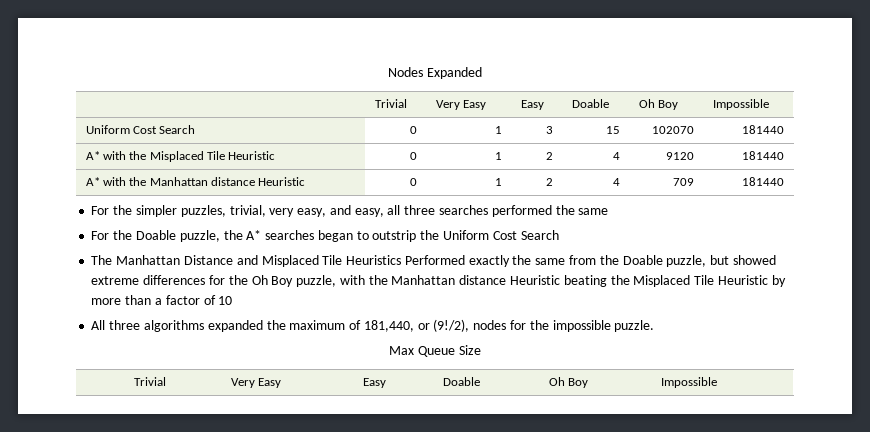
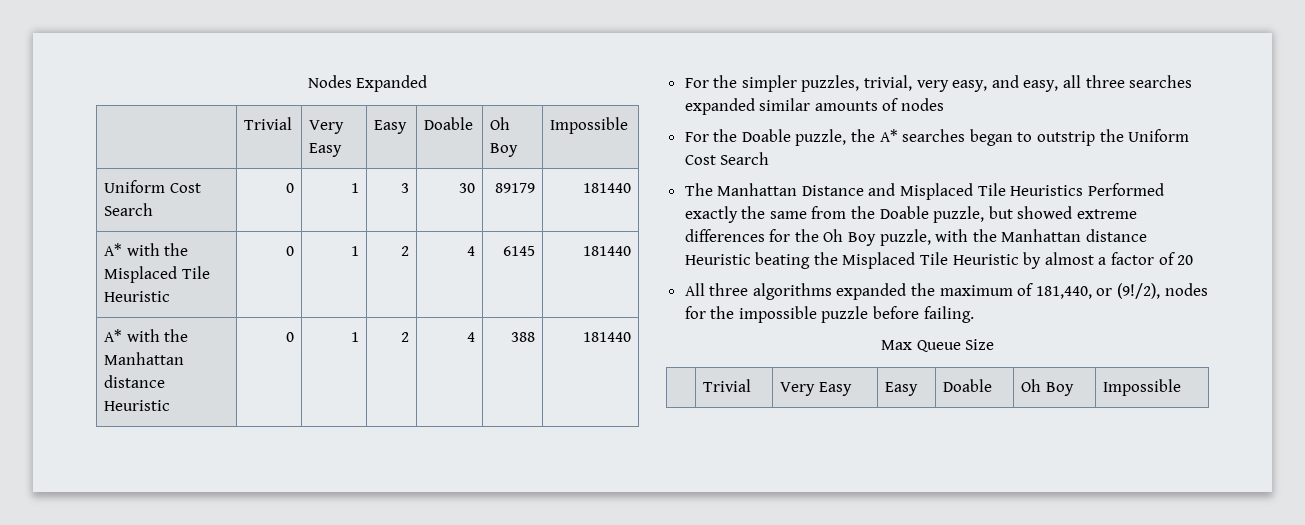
- Uniform Cost Search | 0 | 1 | 3 | 15 | 102070 | 181440
+ Uniform Cost Search | 0 | 1 | 3 | 30 | 89179 | 181440
- A* with the Misplaced Tile Heuristic | 0 | 1 | 2 | 4 | 9120 | 181440
+ A* with the Misplaced Tile Heuristic | 0 | 1 | 2 | 4 | 6145 | 181440
- A* with the Manhattan distance Heuristic | 0 | 1 | 2 | 4 | 709 | 181440
+ A* with the Manhattan distance Heuristic | 0 | 1 | 2 | 4 | 388 | 181440
- For the simpler puzzles, trivial, very easy, and easy, all three searches performed the same
+ For the simpler puzzles, trivial, very easy, and easy, all three searches expanded similar amounts of nodes
- The Manhattan Distance and Misplaced Tile Heuristics Performed exactly the same from the Doable puzzle, but showed extreme differences for the Oh Boy puzzle, with the Manhattan distance Heuristic beating the Misplaced Tile Heuristic by more than a factor of 10
+ The Manhattan Distance and Misplaced Tile Heuristics Performed exactly the same from the Doable puzzle, but showed extreme differences for the Oh Boy puzzle, with the Manhattan distance Heuristic beating the Misplaced Tile Heuristic by almost a factor of 20
- All three algorithms expanded the maximum of 181,440, or (9!/2), nodes for the impossible puzzle.
+ All three algorithms expanded the maximum of 181,440, or (9!/2), nodes for the impossible puzzle before failing.

